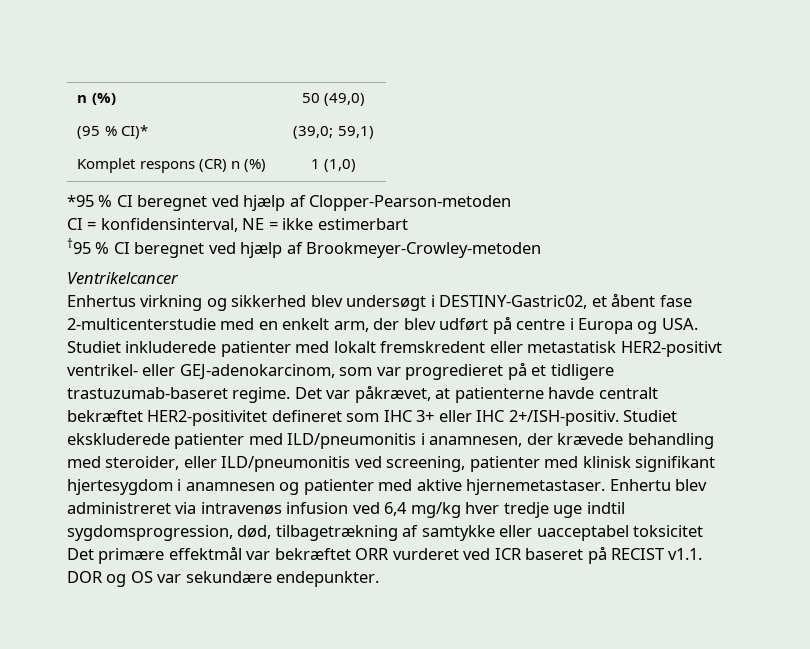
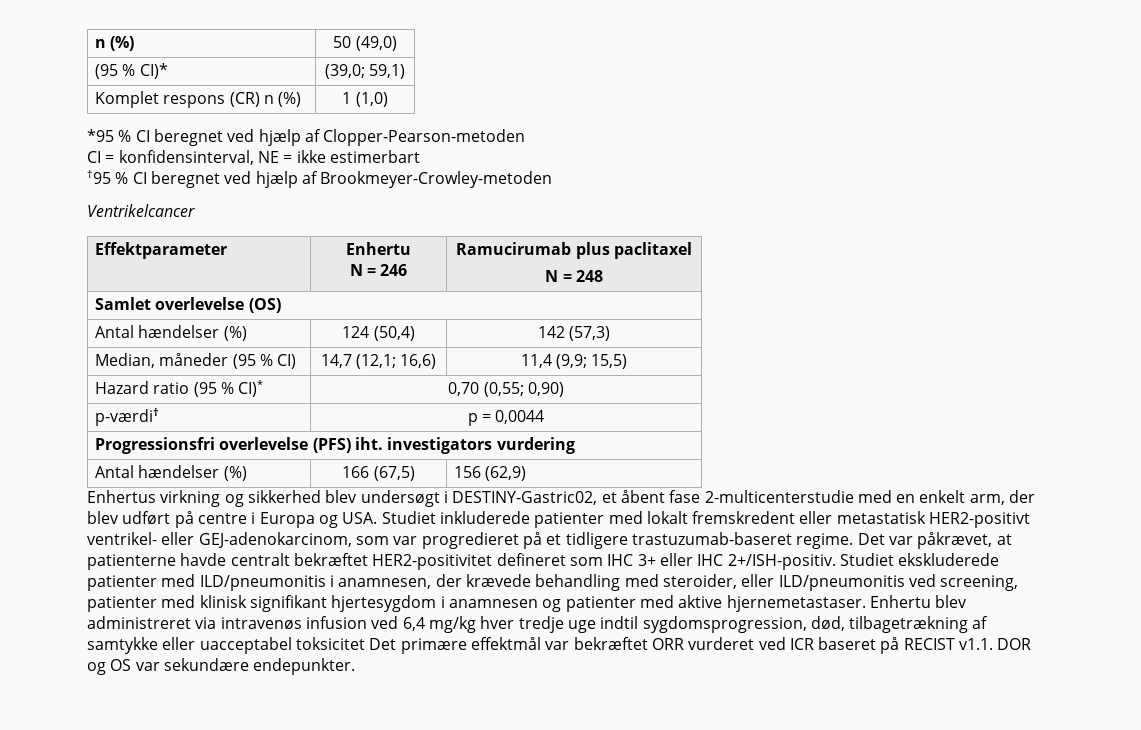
+ Effektparameter | Enhertu
+ N = 246 | Ramucirumab plus paclitaxel
+ N = 248
+ Samlet overlevelse (OS)
+ Antal hændelser (%) | 124 (50,4) | 142 (57,3)
+ Median, måneder (95 % CI) | 14,7 (12,1; 16,6) | 11,4 (9,9; 15,5)
+ Hazard ratio (95 % CI)* | 0,70 (0,55; 0,90)
+ p-værdi† | p = 0,0044
+ Progressionsfri overlevelse (PFS) iht. investigators vurdering
+ Antal hændelser (%) | 166 (67,5) | 156 (62,9)

